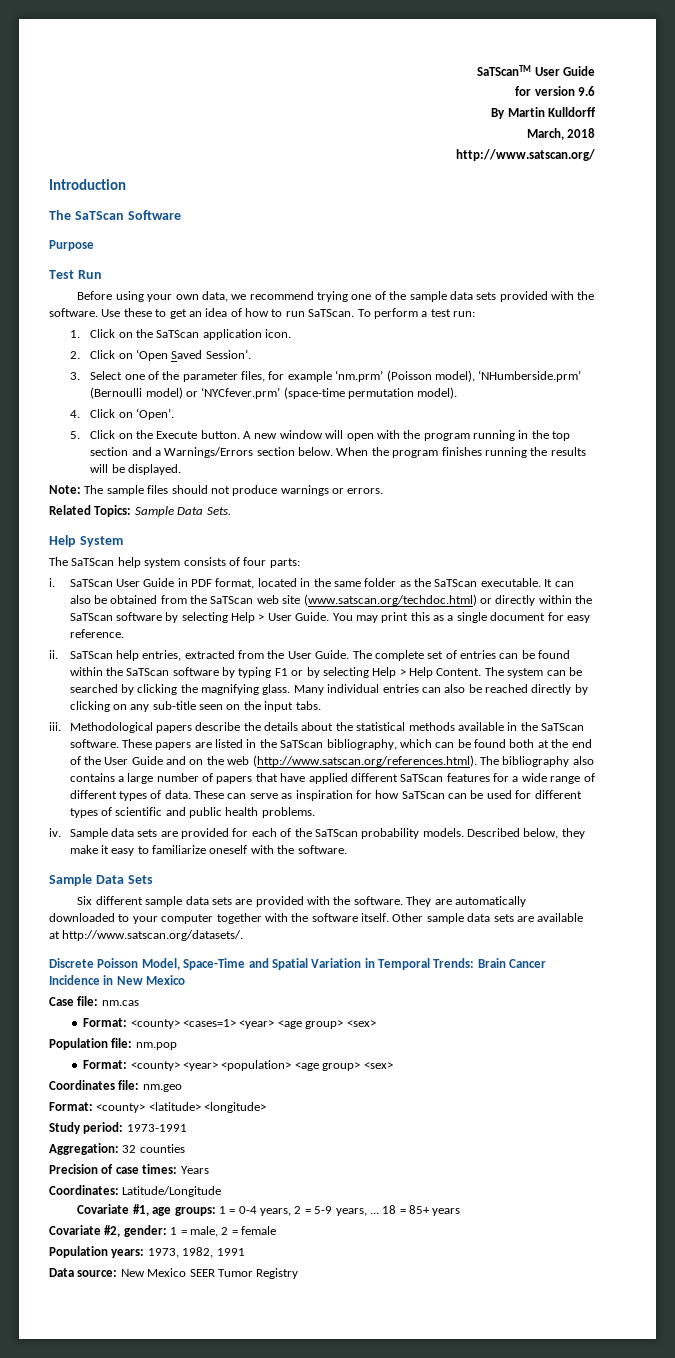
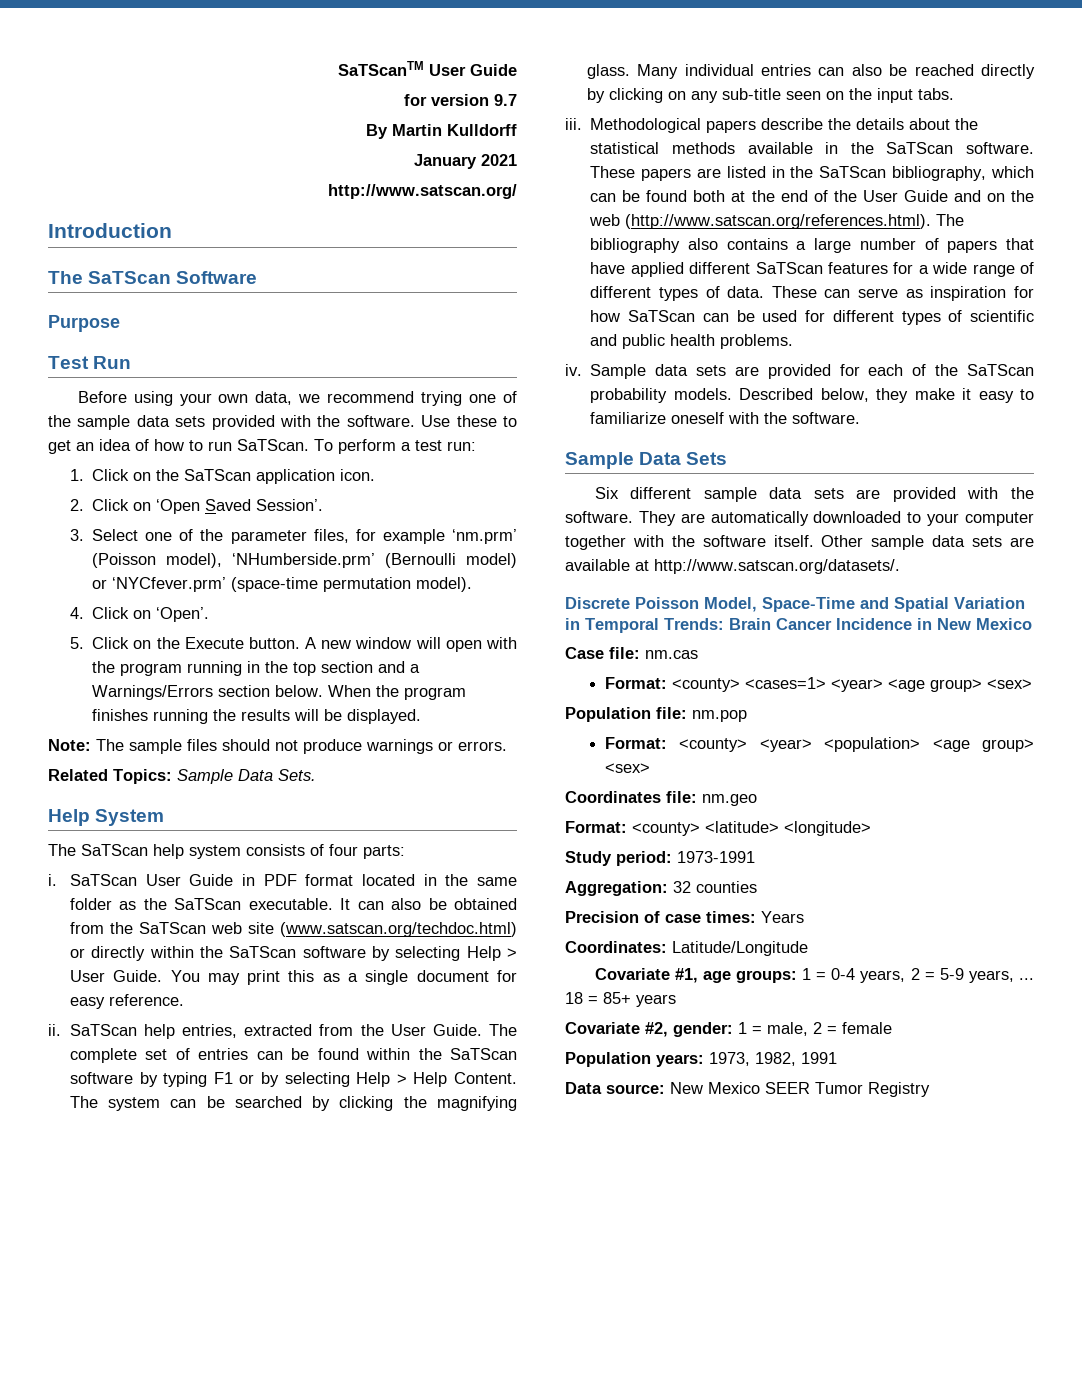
- for version 9.6
+ for version 9.7
- March, 2018
+ January 2021
- SaTScan User Guide in PDF format, located in the same folder as the SaTScan executable.
+ SaTScan User Guide in PDF format located in the same folder as the SaTScan executable.

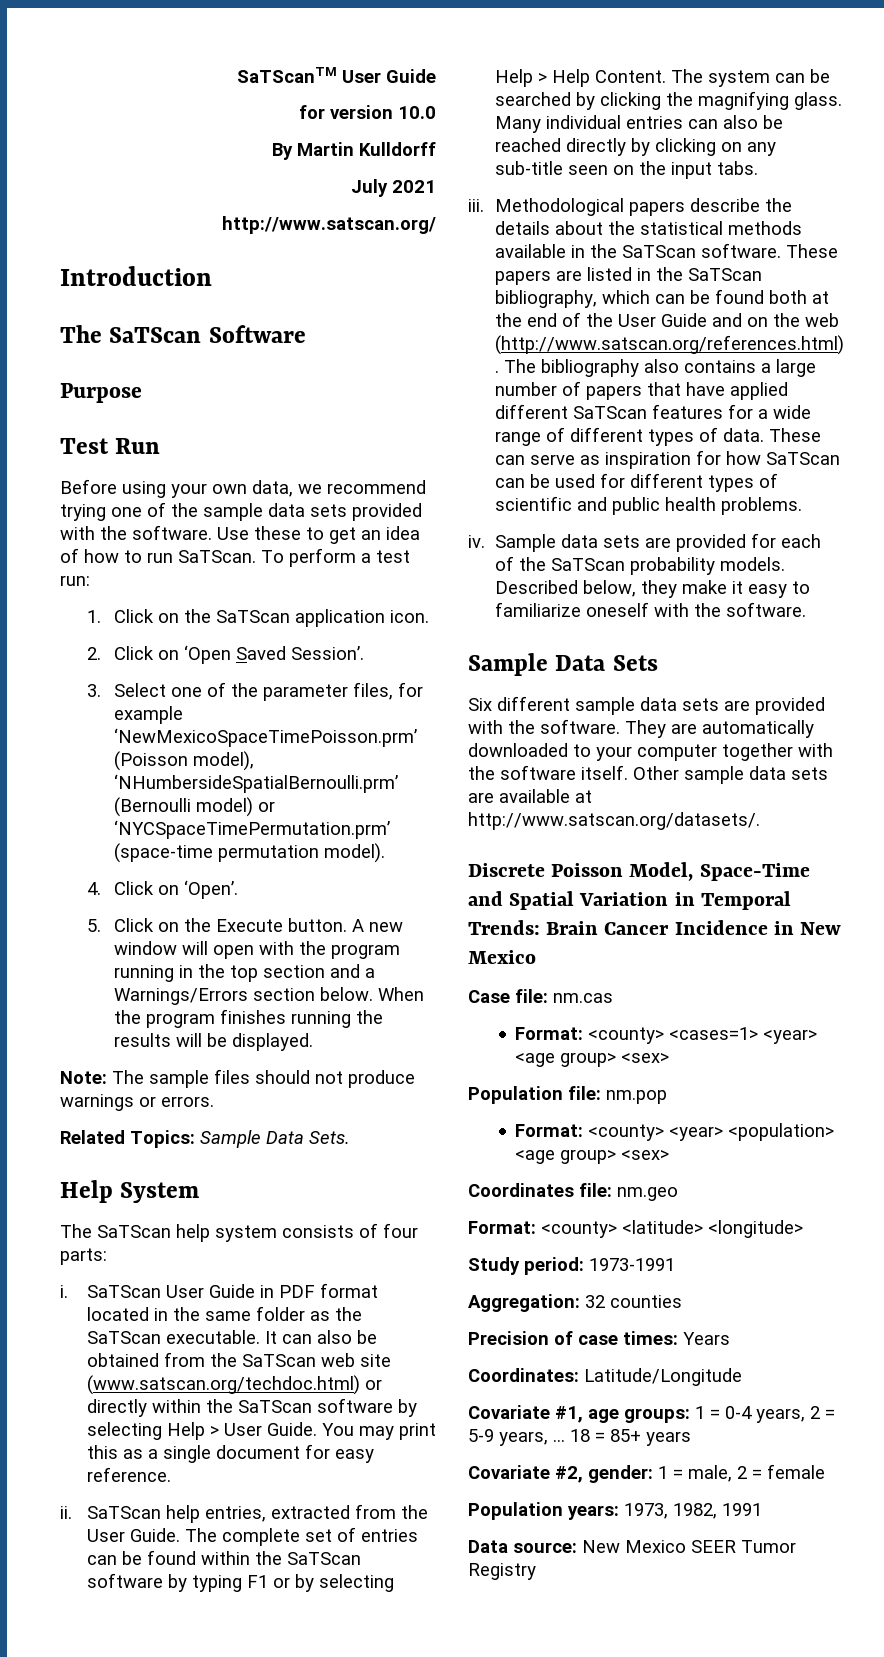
- for version 9.7
+ for version 10.0
- January 2021
+ July 2021
- 3. Select one of the parameter files, for example ‘nm.prm’ (Poisson model), ‘NHumberside.prm’ (Bernoulli model) or ‘NYCfever.prm’ (space-time permutation model).
+ 3. Select one of the parameter files, for example ‘NewMexicoSpaceTimePoisson.prm’ (Poisson model), ‘NHumbersideSpatialBernoulli.prm’ (Bernoulli model) or ‘NYCSpaceTimePermutation.prm’ (space-time permutation model).

